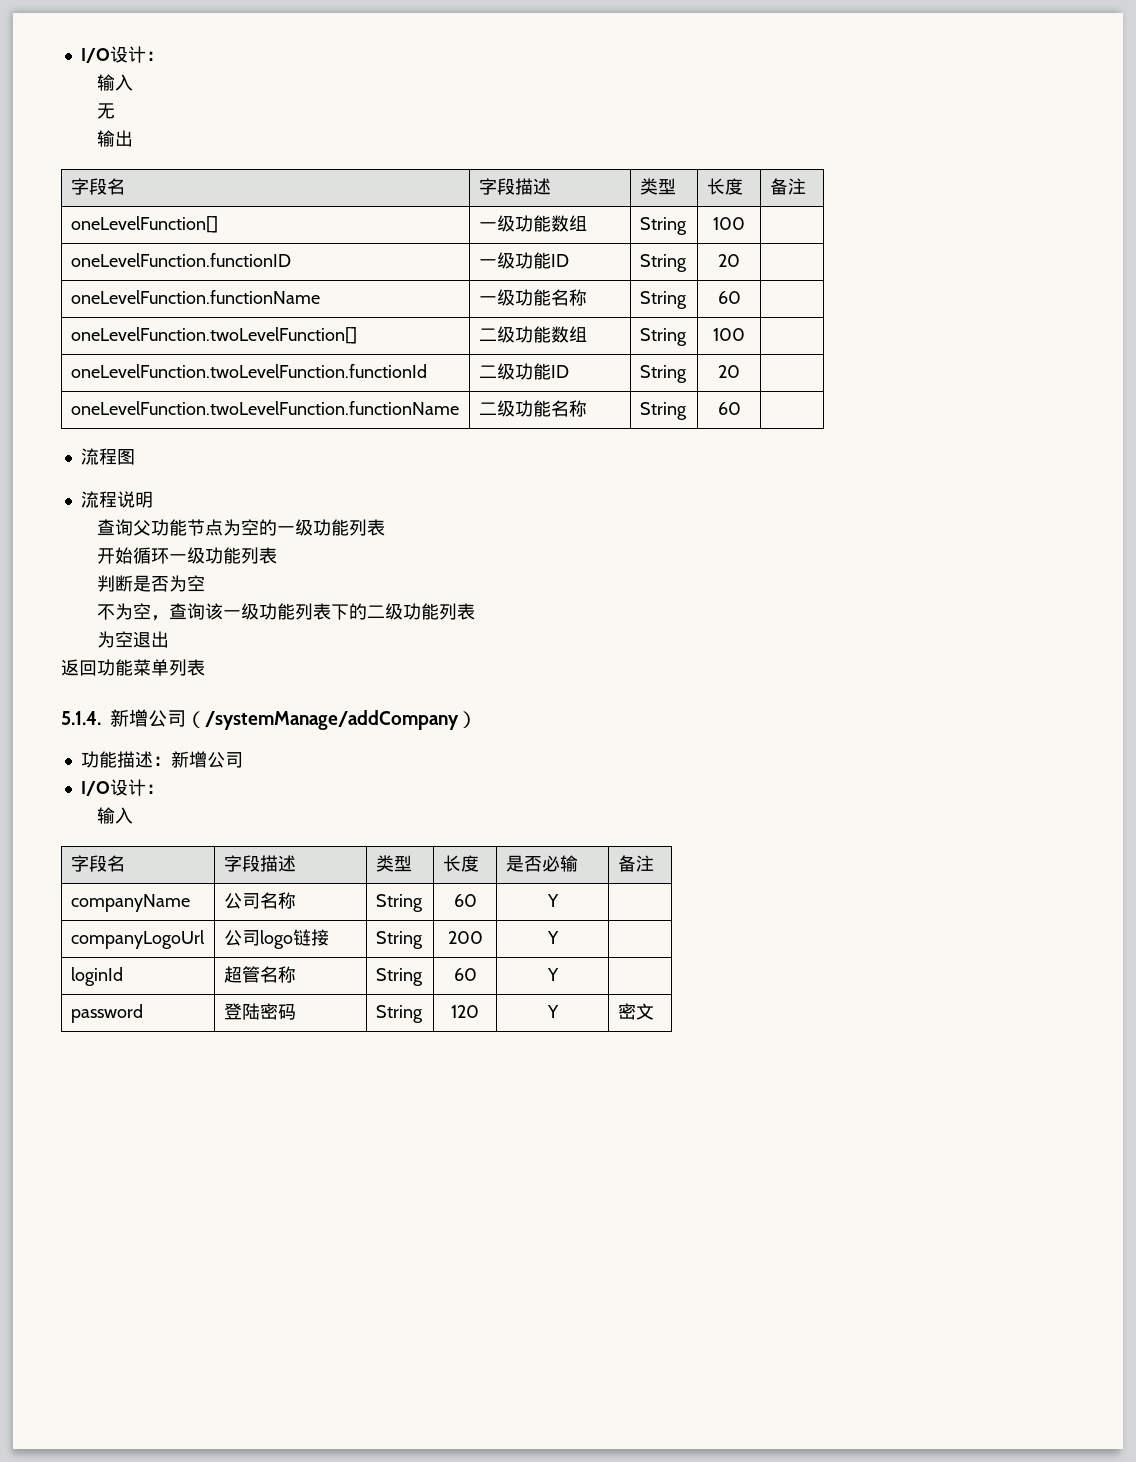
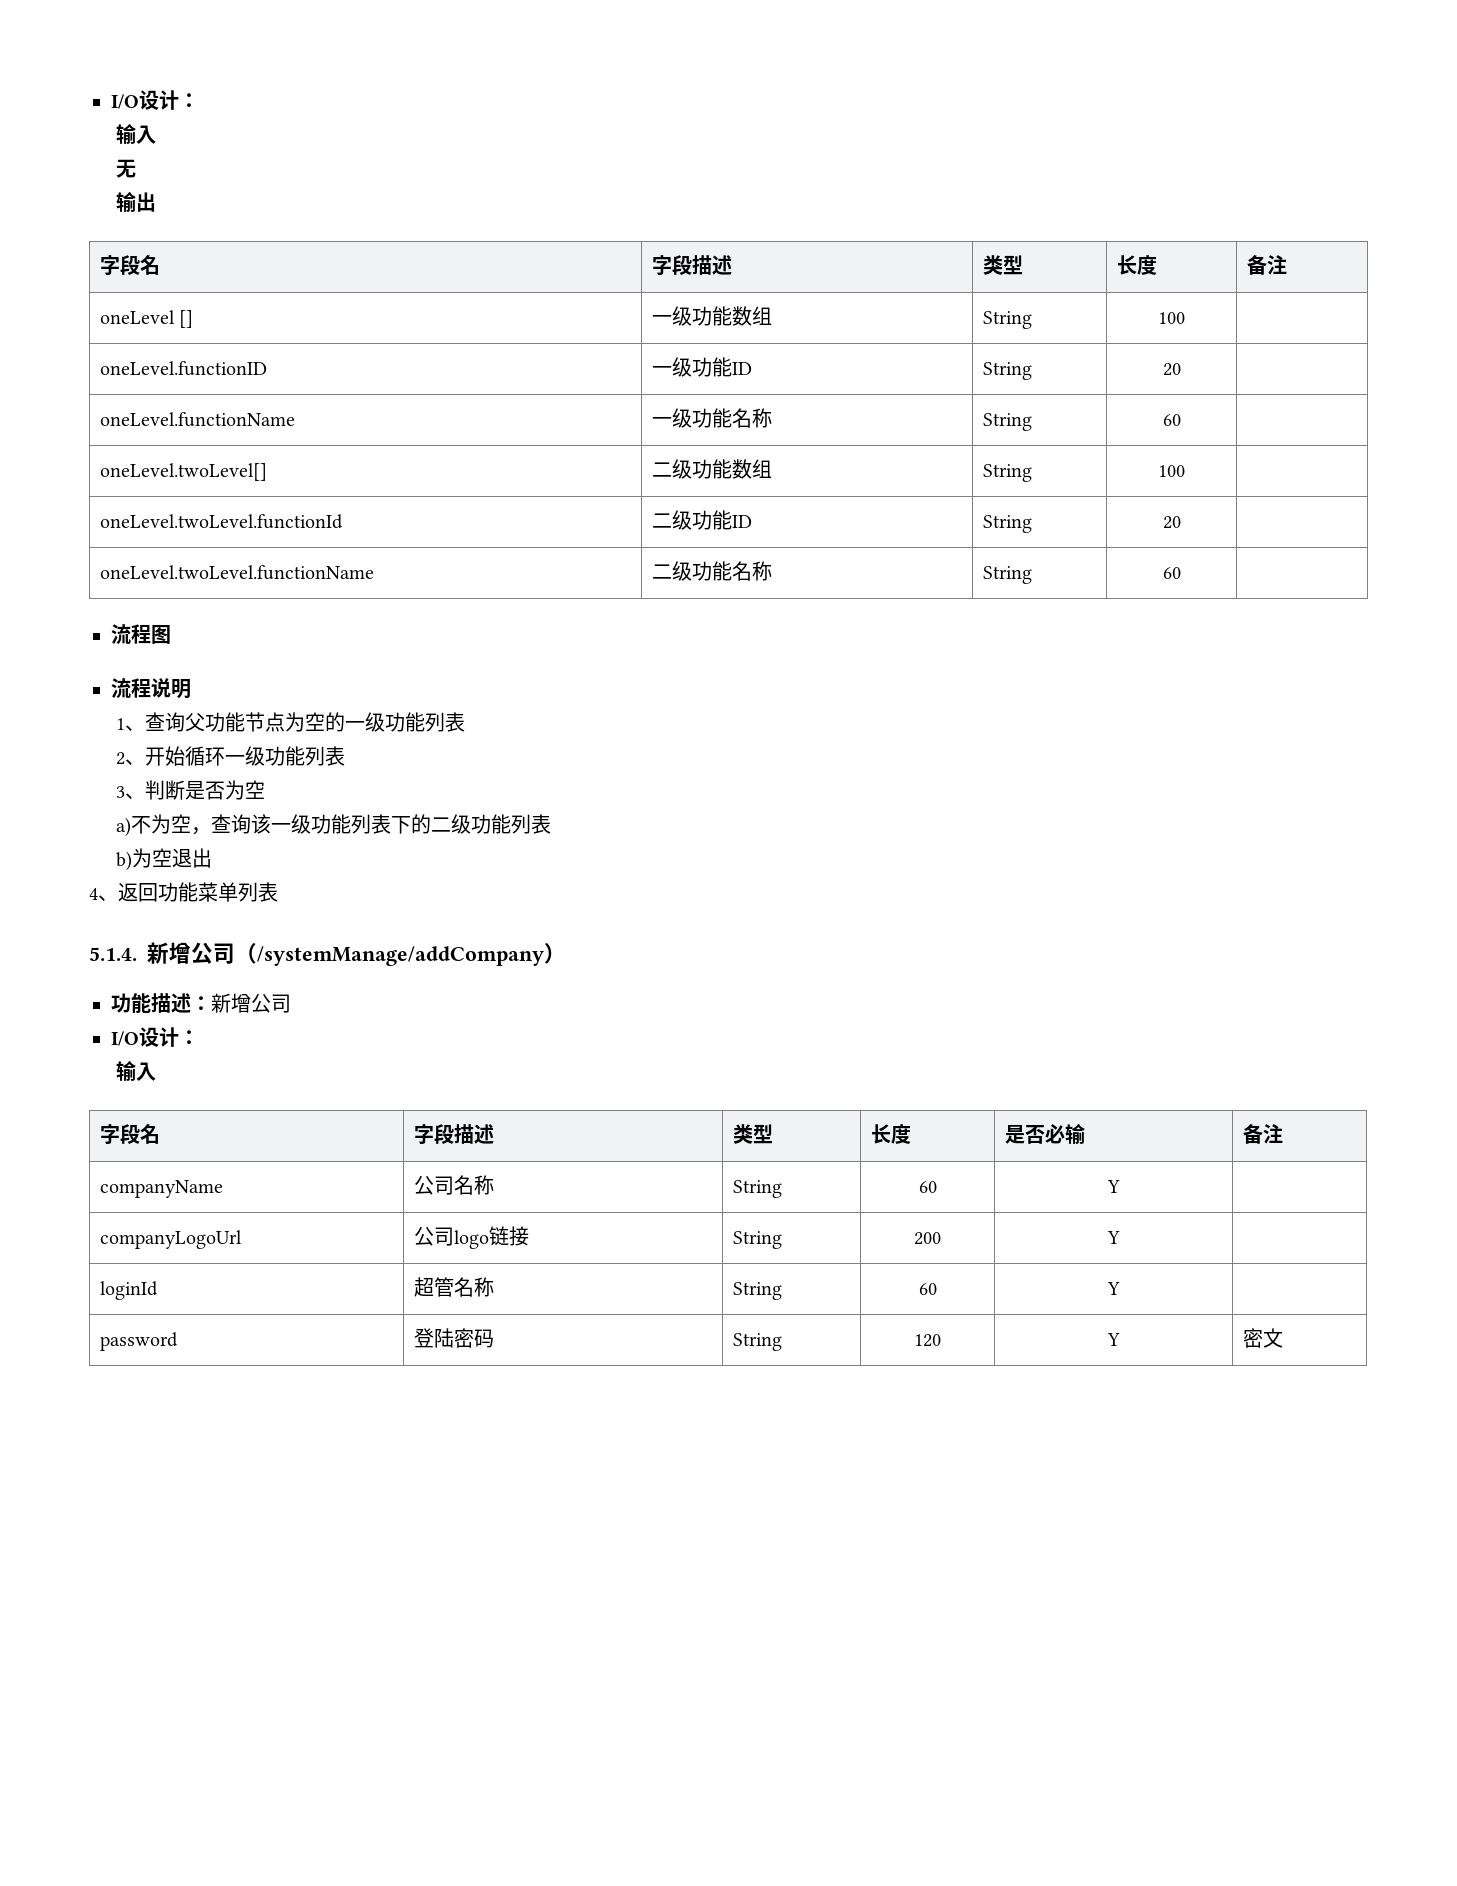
- oneLevelFunction[] | 一级功能数组 | String | 100 |
+ oneLevel [] | 一级功能数组 | String | 100 |
- oneLevelFunction.functionID | 一级功能ID | String | 20 |
+ oneLevel.functionID | 一级功能ID | String | 20 |
- oneLevelFunction.functionName | 一级功能名称 | String | 60 |
+ oneLevel.functionName | 一级功能名称 | String | 60 |
- oneLevelFunction.twoLevelFunction[] | 二级功能数组 | String | 100 |
+ oneLevel.twoLevel[] | 二级功能数组 | String | 100 |
- oneLevelFunction.twoLevelFunction.functionId | 二级功能ID | String | 20 |
+ oneLevel.twoLevel.functionId | 二级功能ID | String | 20 |
- oneLevelFunction.twoLevelFunction.functionName | 二级功能名称 | String | 60 |
+ oneLevel.twoLevel.functionName | 二级功能名称 | String | 60 |
- 查询父功能节点为空的一级功能列表
+ 1、查询父功能节点为空的一级功能列表
- 开始循环一级功能列表
+ 2、开始循环一级功能列表
- 判断是否为空
+ 3、判断是否为空
- 不为空，查询该一级功能列表下的二级功能列表
+ a)不为空，查询该一级功能列表下的二级功能列表
- 为空退出
+ b)为空退出
- 返回功能菜单列表
+ 4、返回功能菜单列表

